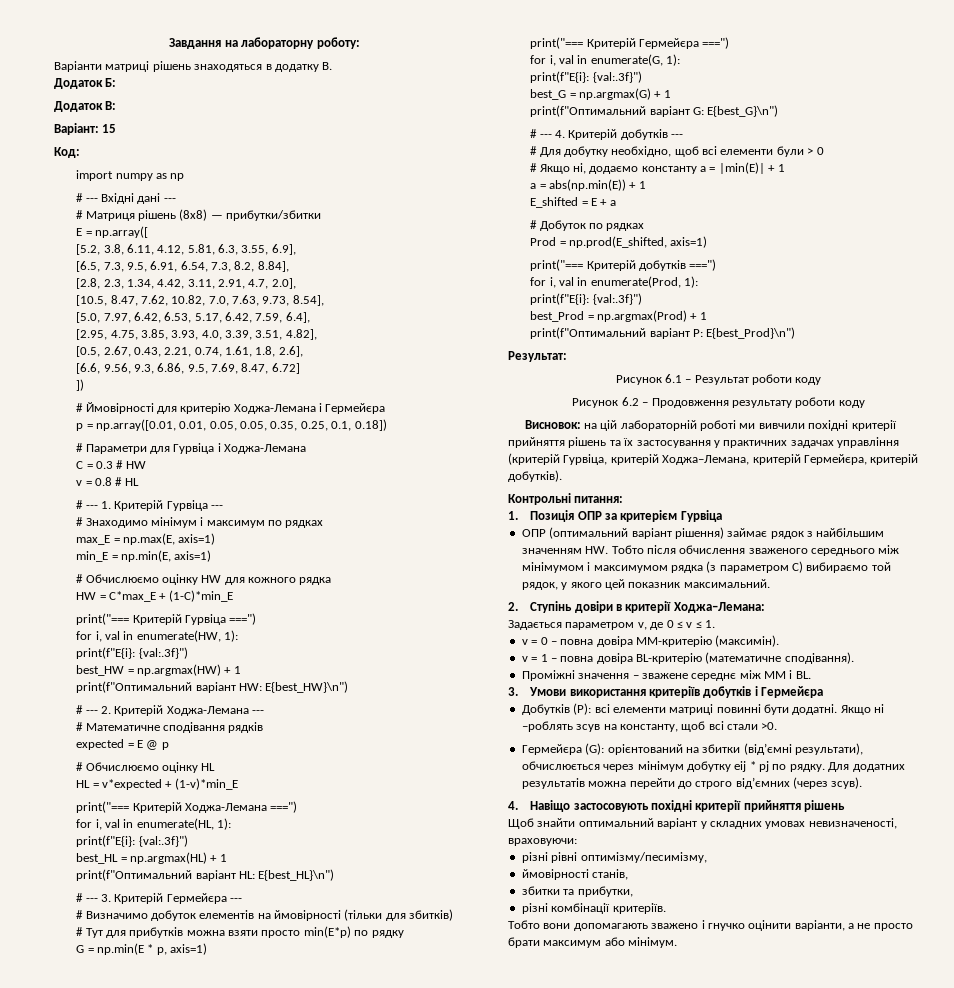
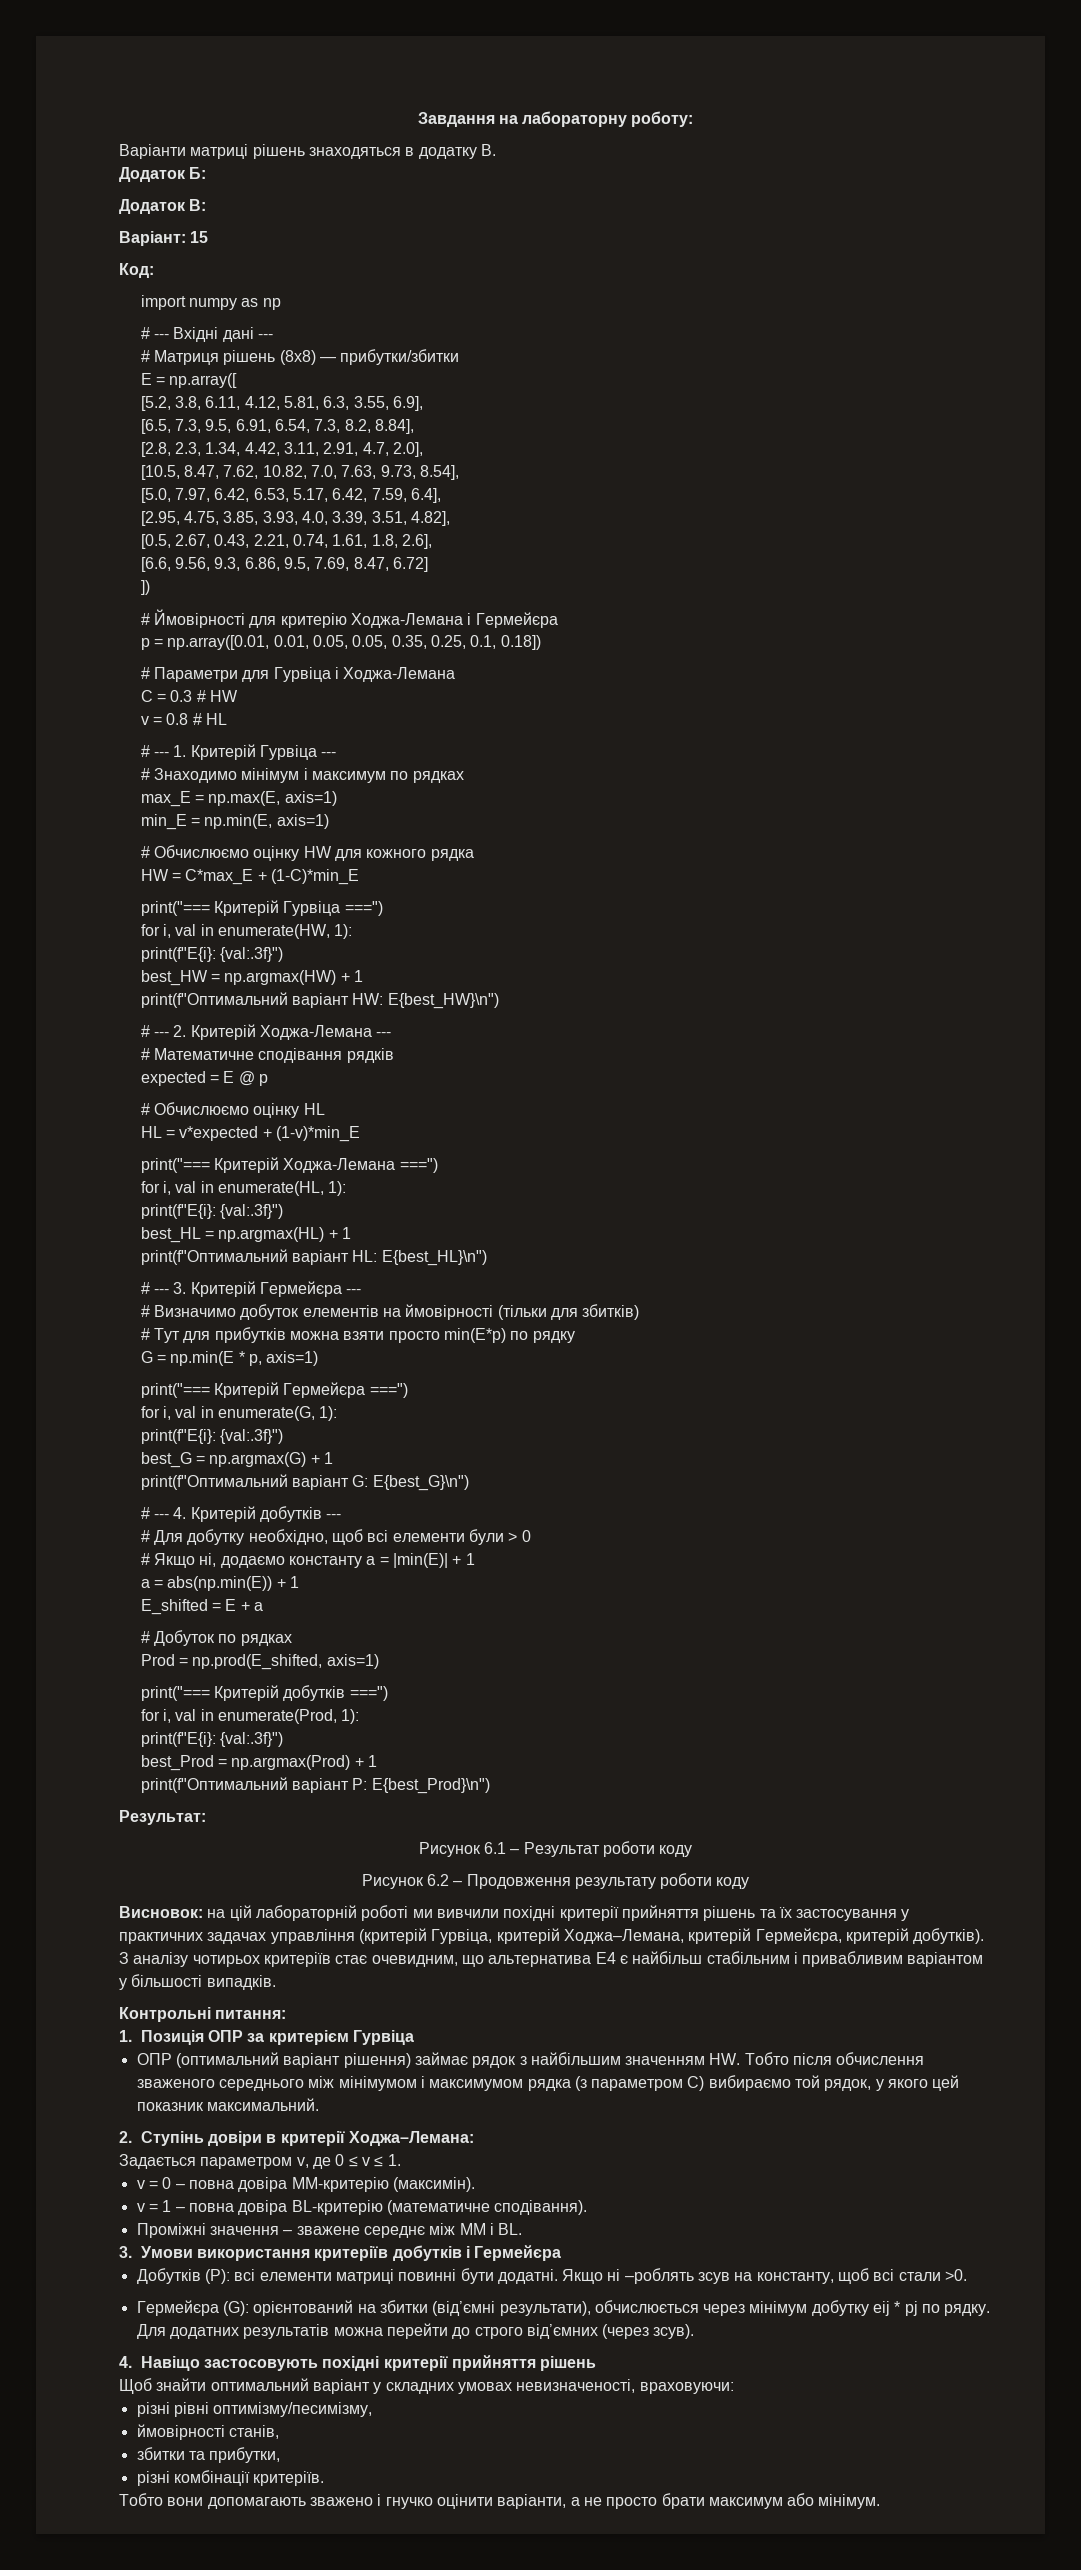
+ З аналізу чотирьох критеріїв стає очевидним, що альтернатива E4 є найбільш стабільним і привабливим варіантом у більшості випадків.

